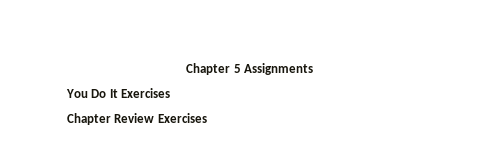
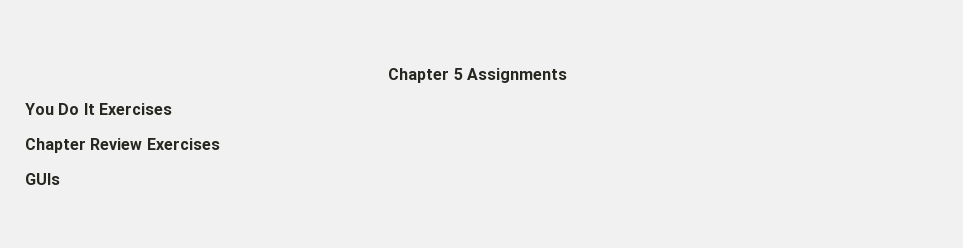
+ GUIs

